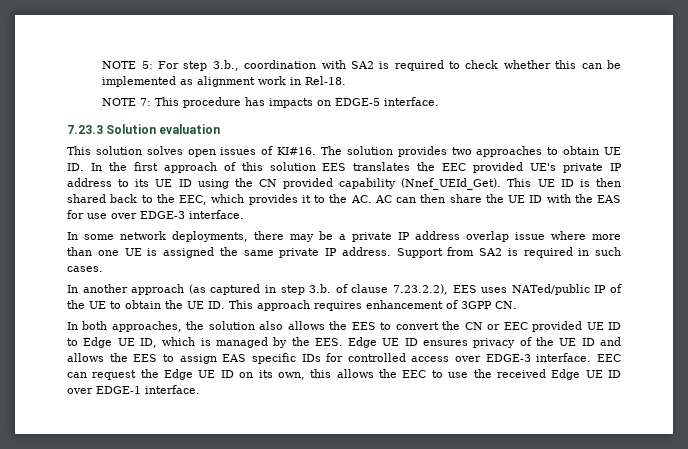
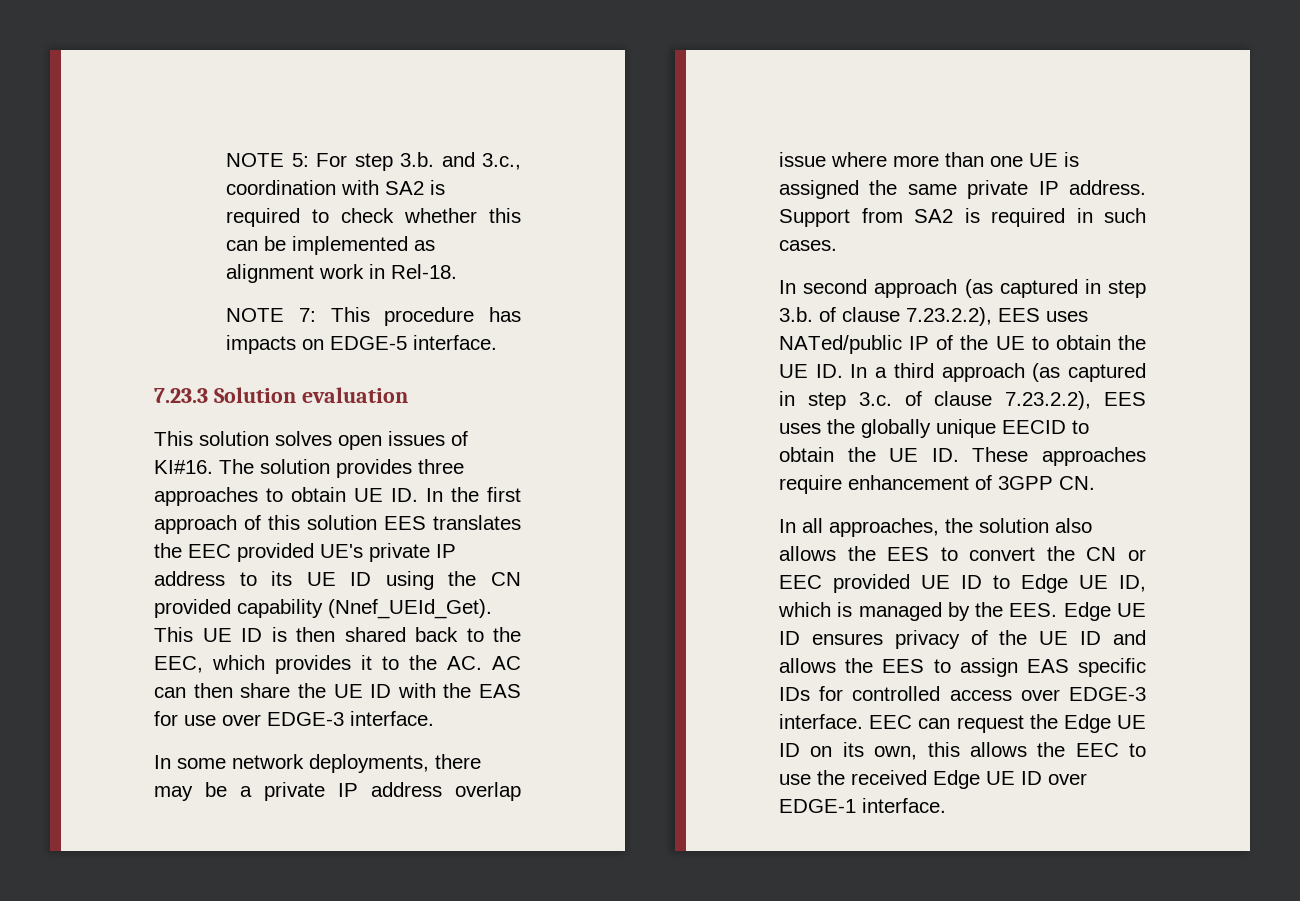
- NOTE 5: For step 3.b., coordination with SA2 is required to check whether this can be implemented as alignment work in Rel-18.
+ NOTE 5: For step 3.b. and 3.c., coordination with SA2 is required to check whether this can be implemented as alignment work in Rel-18.
- The solution provides two approaches to obtain UE ID. In the first approach of this solution EES translates the EEC provided UE's private IP address to its UE ID using the CN provided capability (Nnef_UEId_Get).
+ The solution provides three approaches to obtain UE ID. In the first approach of this solution EES translates the EEC provided UE's private IP address to its UE ID using the CN provided capability (Nnef_UEId_Get).
- In another approach (as captured in step 3.b. of clause 7.23.2.2), EES uses NATed/public IP of the UE to obtain the UE ID. This approach requires enhancement of 3GPP CN.
+ In second approach (as captured in step 3.b. of clause 7.23.2.2), EES uses NATed/public IP of the UE to obtain the UE ID. In a third approach (as captured in step 3.c. of clause 7.23.2.2), EES uses the globally unique EECID to obtain the UE ID. These approaches require enhancement of 3GPP CN.
- In both approaches, the solution also allows the EES to convert the CN or EEC provided UE ID to Edge UE ID, which is managed by the EES. Edge UE ID ensures privacy of the UE ID and allows the EES to assign EAS specific IDs for controlled access over EDGE-3 interface.
+ In all approaches, the solution also allows the EES to convert the CN or EEC provided UE ID to Edge UE ID, which is managed by the EES. Edge UE ID ensures privacy of the UE ID and allows the EES to assign EAS specific IDs for controlled access over EDGE-3 interface.

